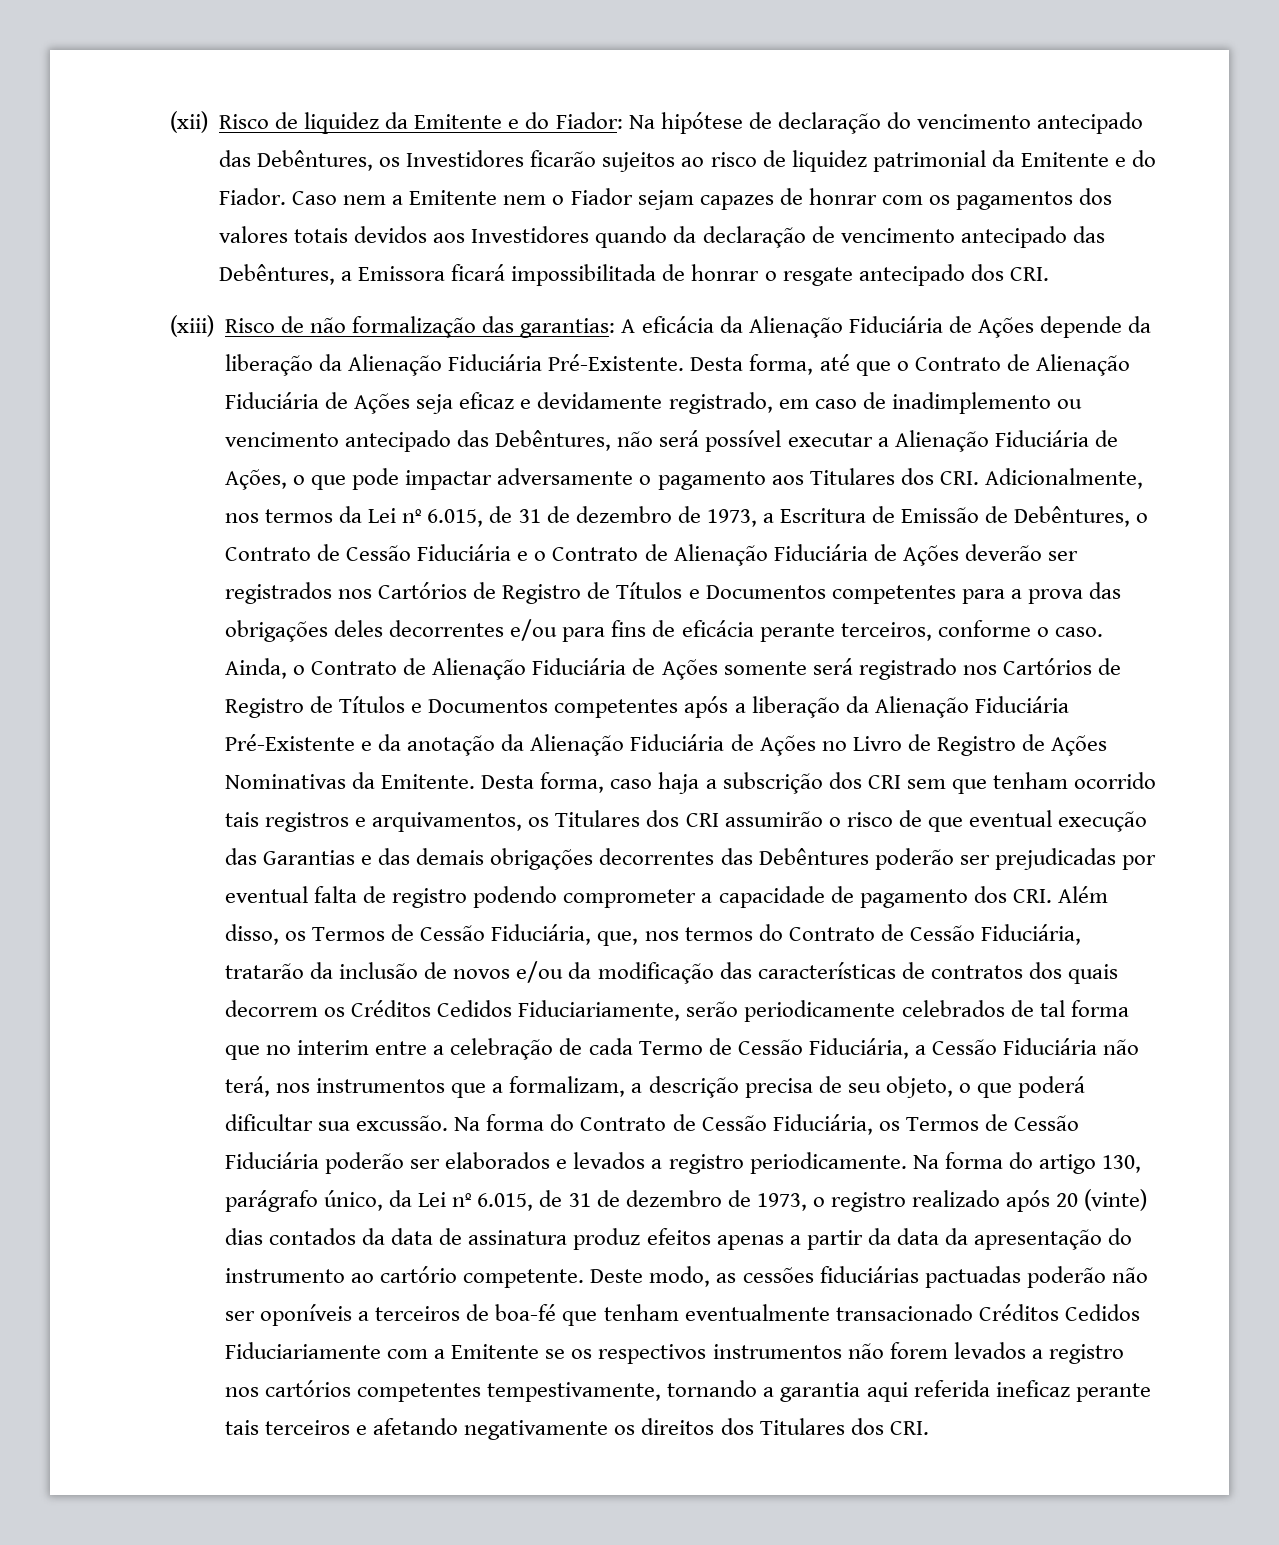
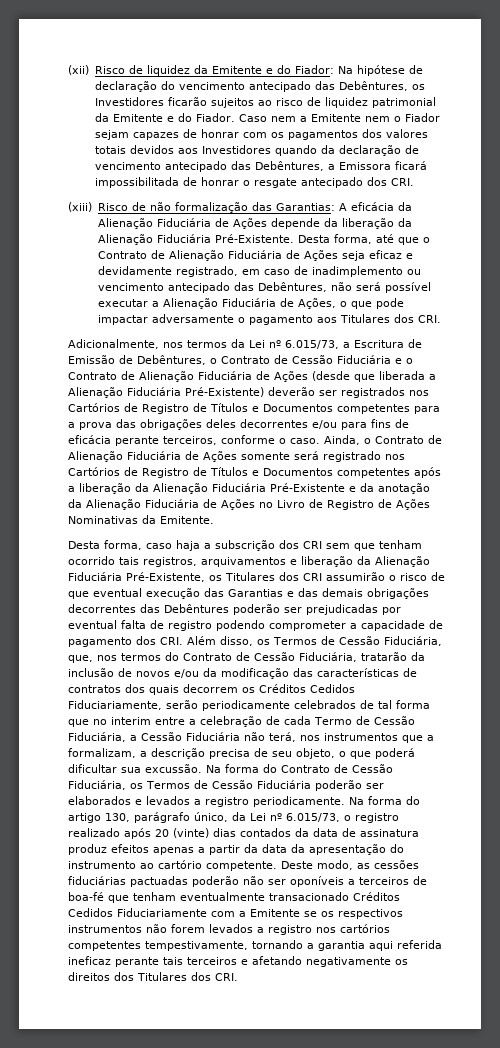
- (xiii) Risco de não formalização das garantias: A eficácia da Alienação Fiduciária de Ações depende da liberação da Alienação Fiduciária Pré-Existente.
+ (xiii) Risco de não formalização das Garantias: A eficácia da Alienação Fiduciária de Ações depende da liberação da Alienação Fiduciária Pré-Existente.
- Desta forma, até que o Contrato de Alienação Fiduciária de Ações seja eficaz e devidamente registrado, em caso de inadimplemento ou vencimento antecipado das Debêntures, não será possível executar a Alienação Fiduciária de Ações, o que pode impactar adversamente o pagamento aos Titulares dos CRI. Adicionalmente, nos termos da Lei nº 6.015, de 31 de dezembro de 1973, a Escritura de Emissão de Debêntures, o Contrato de Cessão Fiduciária e o Contrato de Alienação Fiduciária de Ações deverão ser registrados nos Cartórios de Registro de Títulos e Documentos competentes para a prova das obrigações deles decorrentes e/ou para fins de eficácia perante terceiros, conforme o caso.
+ Desta forma, até que o Contrato de Alienação Fiduciária de Ações seja eficaz e devidamente registrado, em caso de inadimplemento ou vencimento antecipado das Debêntures, não será possível executar a Alienação Fiduciária de Ações, o que pode impactar adversamente o pagamento aos Titulares dos CRI.
+ Adicionalmente, nos termos da Lei nº 6.015/73, a Escritura de Emissão de Debêntures, o Contrato de Cessão Fiduciária e o Contrato de Alienação Fiduciária de Ações (desde que liberada a Alienação Fiduciária Pré-Existente) deverão ser registrados nos Cartórios de Registro de Títulos e Documentos competentes para a prova das obrigações deles decorrentes e/ou para fins de eficácia perante terceiros, conforme o caso.
- Ainda, o Contrato de Alienação Fiduciária de Ações somente será registrado nos Cartórios de Registro de Títulos e Documentos competentes após a liberação da Alienação Fiduciária Pré-Existente e da anotação da Alienação Fiduciária de Ações no Livro de Registro de Ações Nominativas da Emitente. Desta forma, caso haja a subscrição dos CRI sem que tenham ocorrido tais registros e arquivamentos, os Titulares dos CRI assumirão o risco de que eventual execução das Garantias e das demais obrigações decorrentes das Debêntures poderão ser prejudicadas por eventual falta de registro podendo comprometer a capacidade de pagamento dos CRI. Além disso, os Termos de Cessão Fiduciária, que, nos termos do Contrato de Cessão Fiduciária, tratarão da inclusão de novos e/ou da modificação das características de contratos dos quais decorrem os Créditos Cedidos Fiduciariamente, serão periodicamente celebrados de tal forma que no interim entre a celebração de cada Termo de Cessão Fiduciária, a Cessão Fiduciária não terá, nos instrumentos que a formalizam, a descrição precisa de seu objeto, o que poderá dificultar sua excussão.
+ Ainda, o Contrato de Alienação Fiduciária de Ações somente será registrado nos Cartórios de Registro de Títulos e Documentos competentes após a liberação da Alienação Fiduciária Pré-Existente e da anotação da Alienação Fiduciária de Ações no Livro de Registro de Ações Nominativas da Emitente.
+ Desta forma, caso haja a subscrição dos CRI sem que tenham ocorrido tais registros, arquivamentos e liberação da Alienação Fiduciária Pré-Existente, os Titulares dos CRI assumirão o risco de que eventual execução das Garantias e das demais obrigações decorrentes das Debêntures poderão ser prejudicadas por eventual falta de registro podendo comprometer a capacidade de pagamento dos CRI. Além disso, os Termos de Cessão Fiduciária, que, nos termos do Contrato de Cessão Fiduciária, tratarão da inclusão de novos e/ou da modificação das características de contratos dos quais decorrem os Créditos Cedidos Fiduciariamente, serão periodicamente celebrados de tal forma que no interim entre a celebração de cada Termo de Cessão Fiduciária, a Cessão Fiduciária não terá, nos instrumentos que a formalizam, a descrição precisa de seu objeto, o que poderá dificultar sua excussão.
- Na forma do artigo 130, parágrafo único, da Lei nº 6.015, de 31 de dezembro de 1973, o registro realizado após 20 (vinte) dias contados da data de assinatura produz efeitos apenas a partir da data da apresentação do instrumento ao cartório competente.
+ Na forma do artigo 130, parágrafo único, da Lei nº 6.015/73, o registro realizado após 20 (vinte) dias contados da data de assinatura produz efeitos apenas a partir da data da apresentação do instrumento ao cartório competente.

